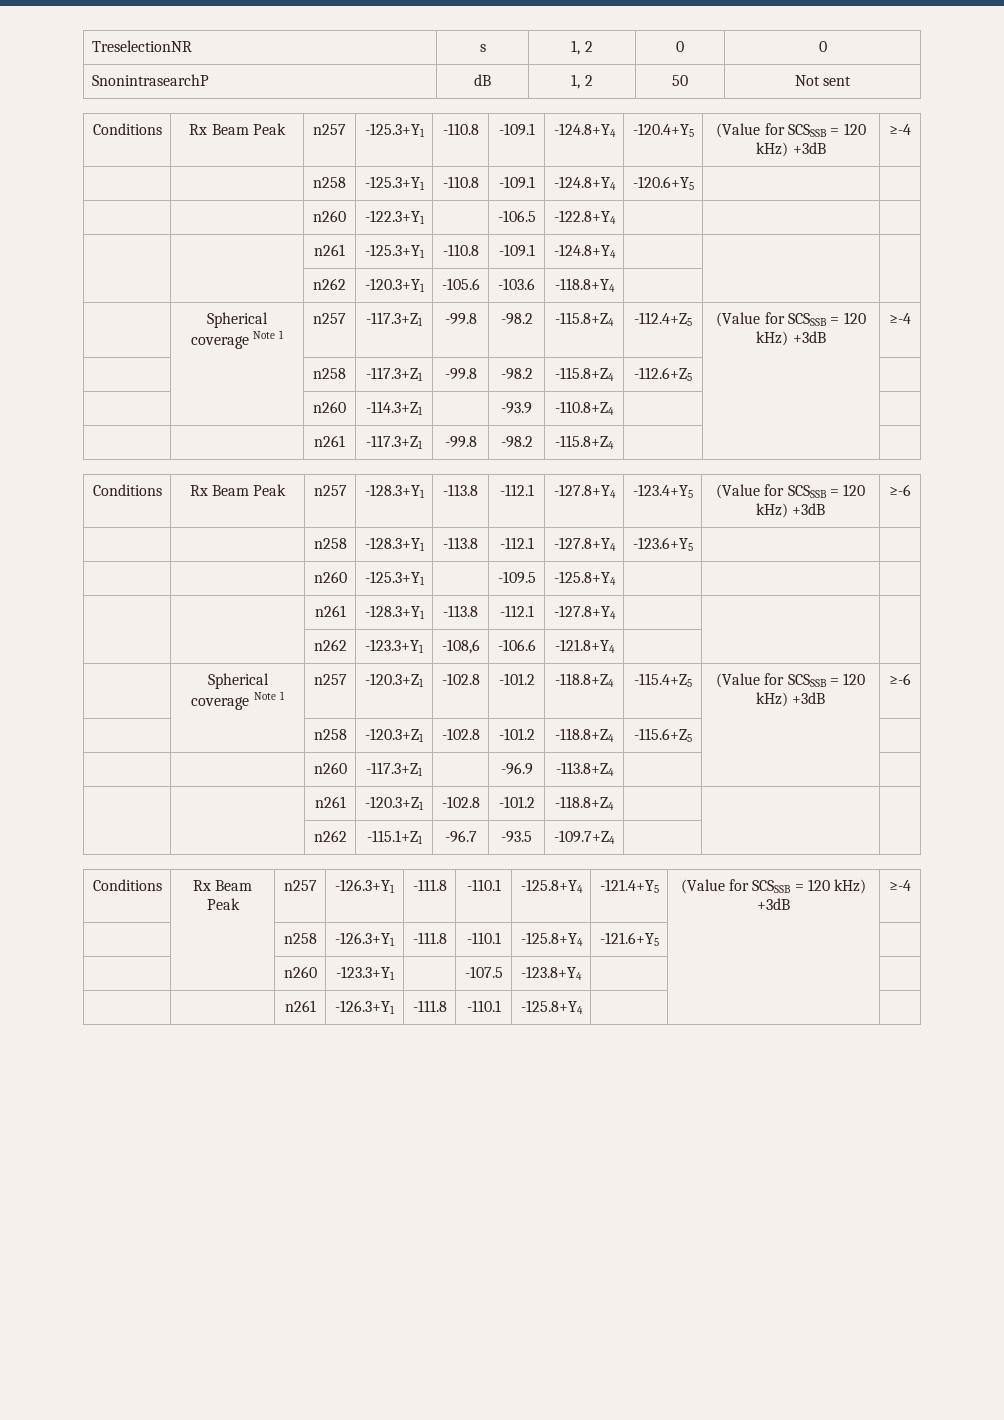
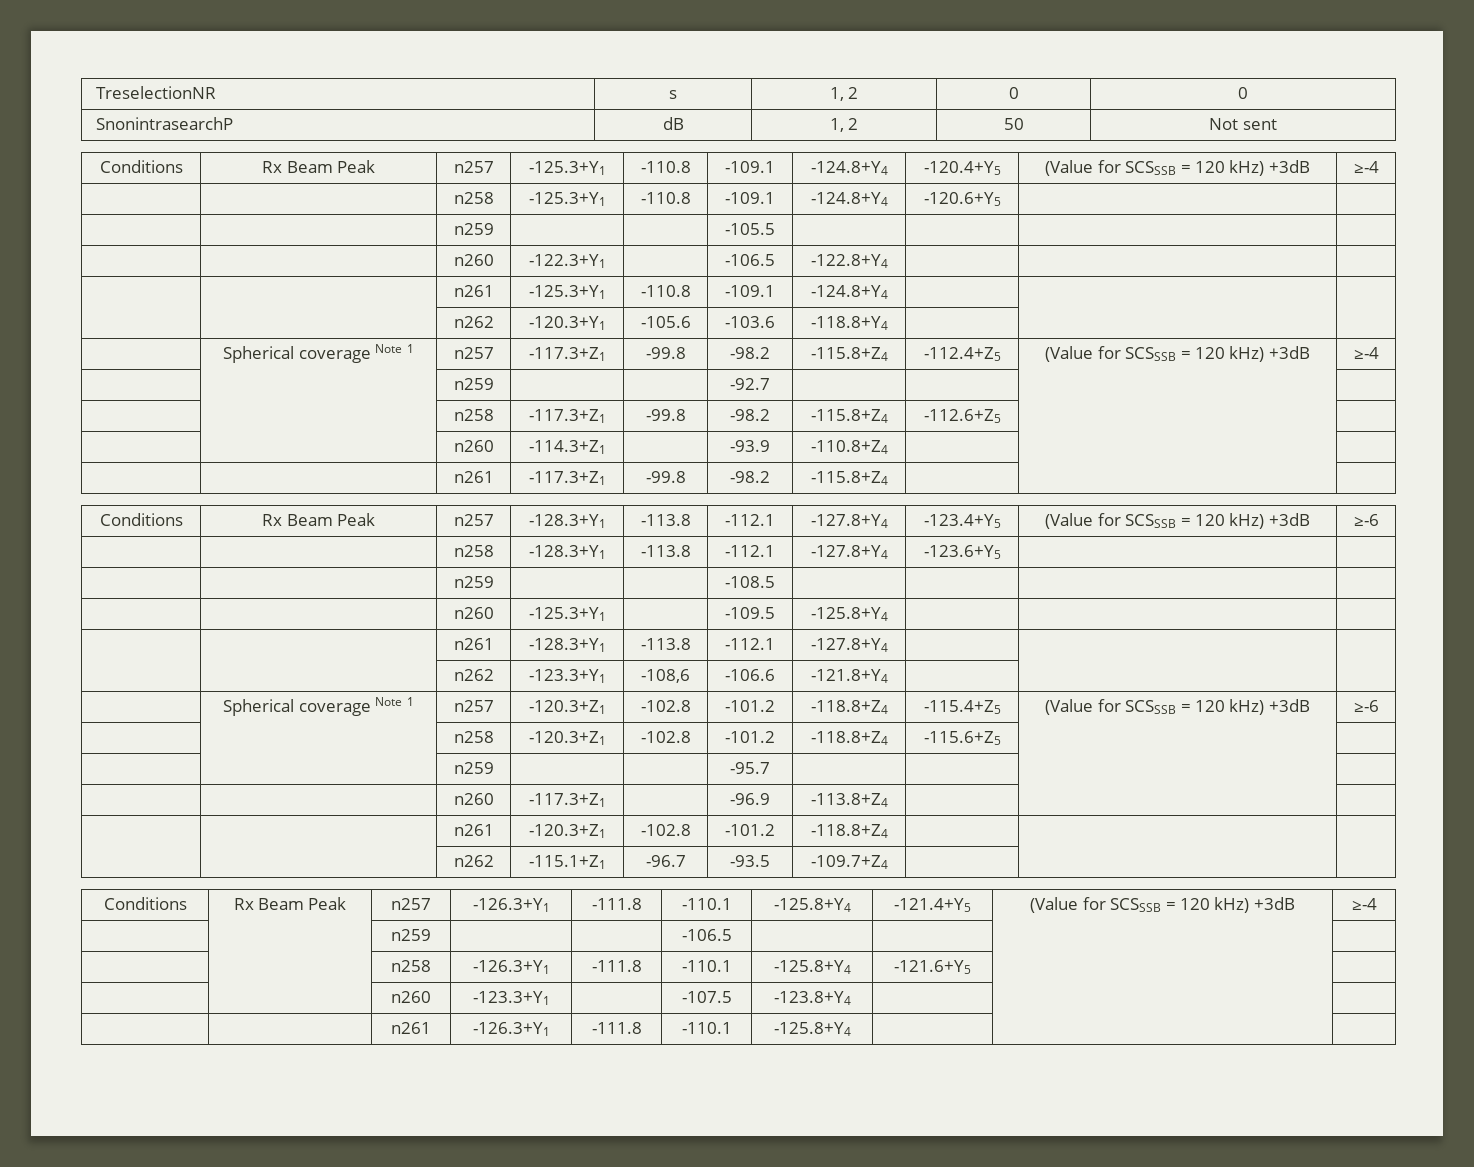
+ | | n259 | | | -105.5 | | | |
+ | | n259 | | | -92.7 | | | |
+ | | n259 | | | -108.5 | | | |
+ | | n259 | | | -95.7 | | | |
+ | | n259 | | | -106.5 | | | |

